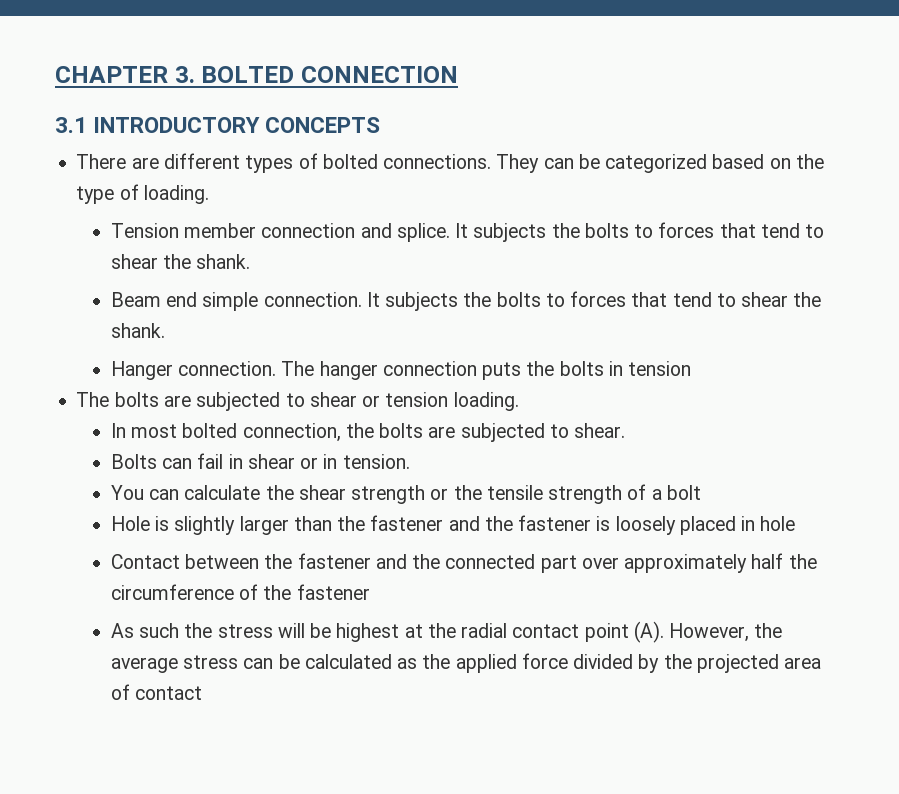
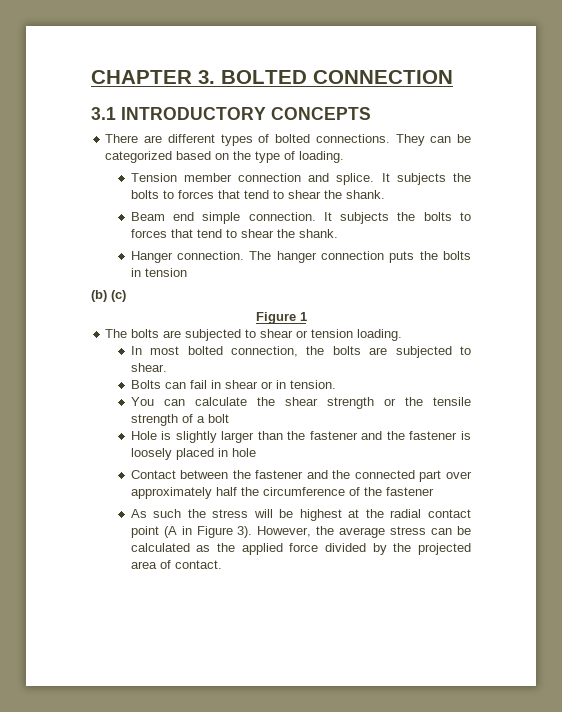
+ (b) (c)
+ Figure 1
- As such the stress will be highest at the radial contact point (A). However, the average stress can be calculated as the applied force divided by the projected area of contact
+ As such the stress will be highest at the radial contact point (A in Figure 3). However, the average stress can be calculated as the applied force divided by the projected area of contact.

